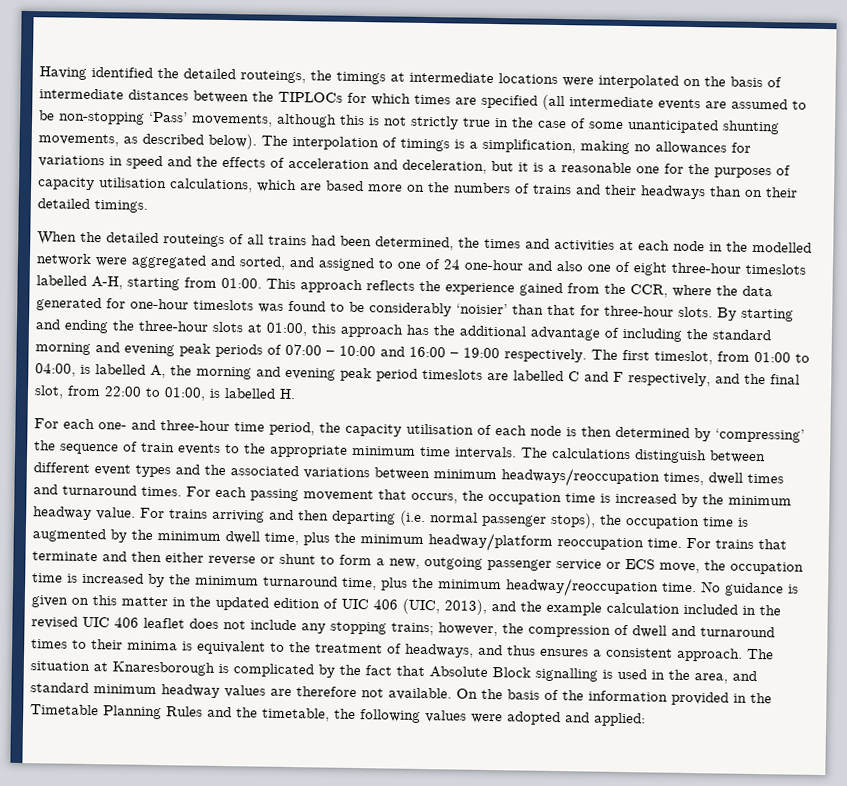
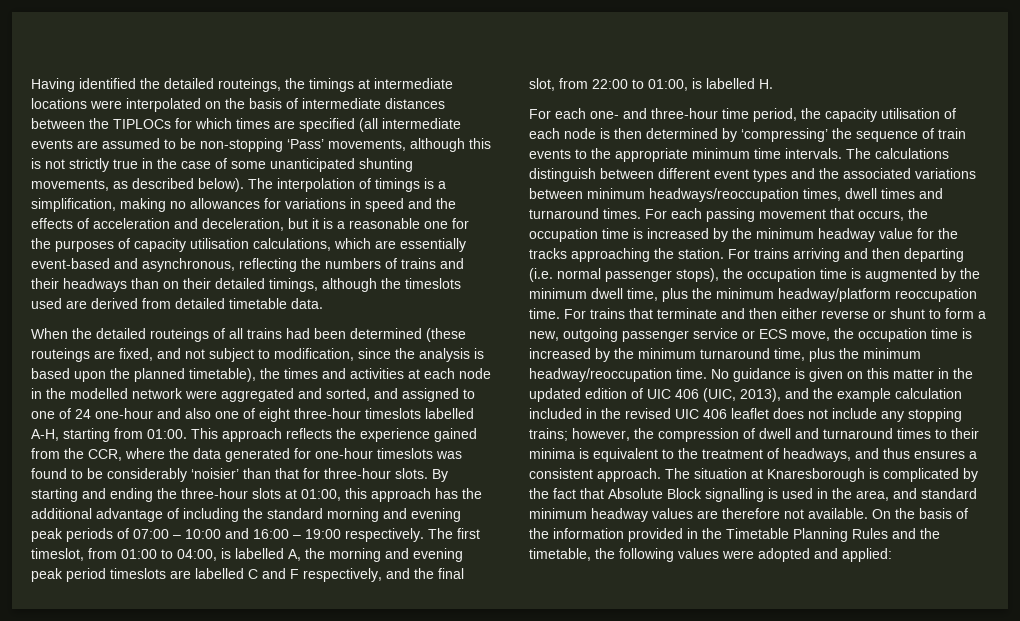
- The interpolation of timings is a simplification, making no allowances for variations in speed and the effects of acceleration and deceleration, but it is a reasonable one for the purposes of capacity utilisation calculations, which are based more on the numbers of trains and their headways than on their detailed timings.
+ The interpolation of timings is a simplification, making no allowances for variations in speed and the effects of acceleration and deceleration, but it is a reasonable one for the purposes of capacity utilisation calculations, which are essentially event-based and asynchronous, reflecting the numbers of trains and their headways than on their detailed timings, although the timeslots used are derived from detailed timetable data.
- When the detailed routeings of all trains had been determined, the times and activities at each node in the modelled network were aggregated and sorted, and assigned to one of 24 one-hour and also one of eight three-hour timeslots labelled A-H, starting from 01:00.
+ When the detailed routeings of all trains had been determined (these routeings are fixed, and not subject to modification, since the analysis is based upon the planned timetable), the times and activities at each node in the modelled network were aggregated and sorted, and assigned to one of 24 one-hour and also one of eight three-hour timeslots labelled A-H, starting from 01:00.
- For each passing movement that occurs, the occupation time is increased by the minimum headway value.
+ For each passing movement that occurs, the occupation time is increased by the minimum headway value for the tracks approaching the station.

